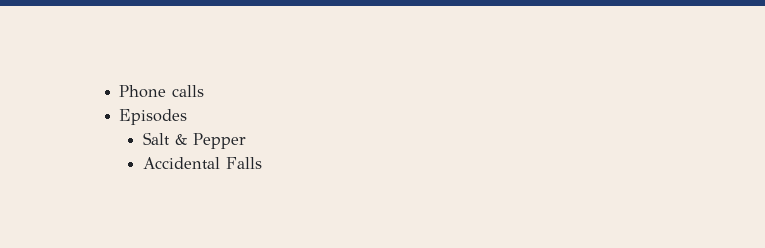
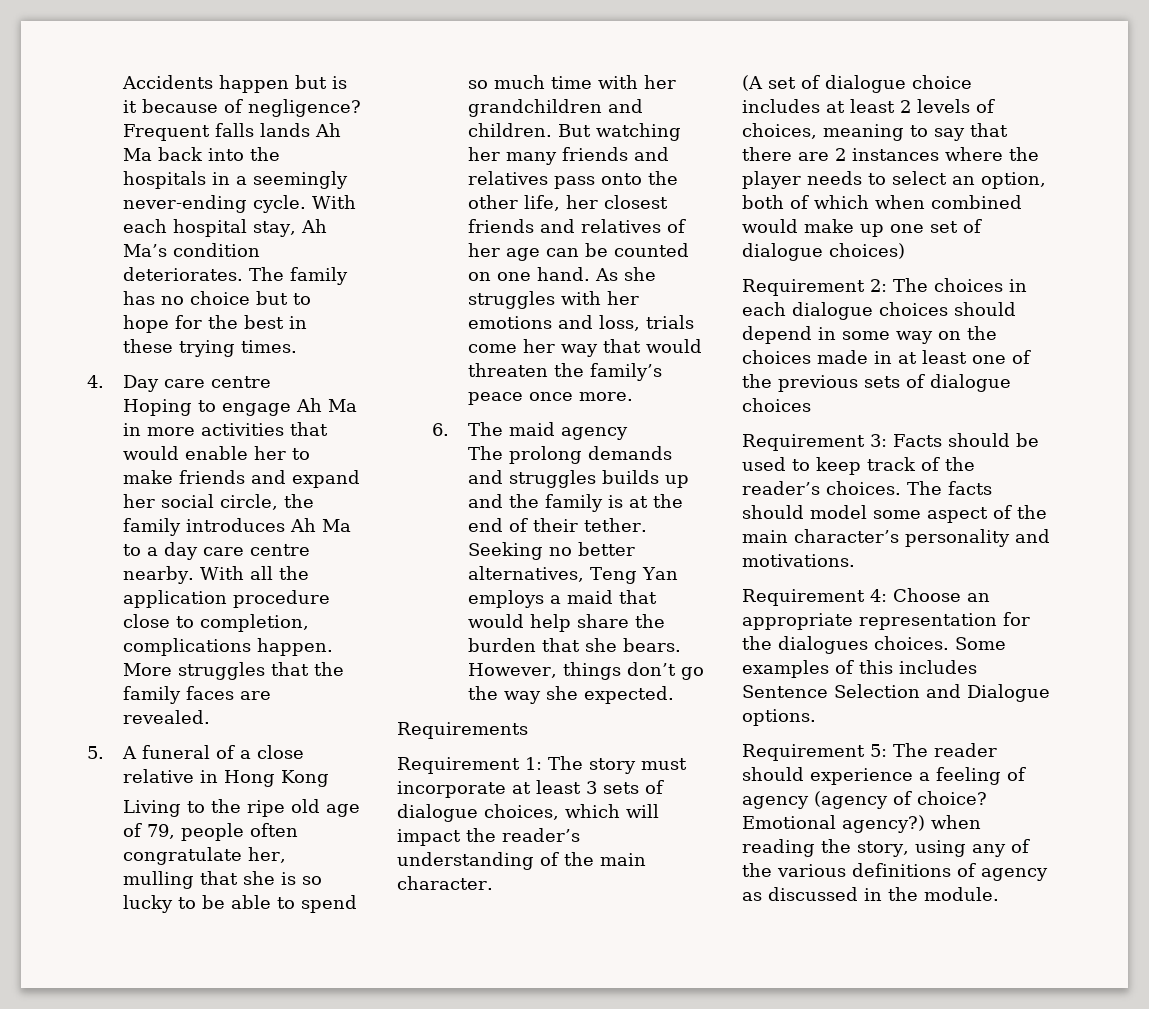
- Phone calls
- Episodes
- Salt & Pepper
- Accidental Falls
+ Accidents happen but is it because of negligence? Frequent falls lands Ah Ma back into the hospitals in a seemingly never-ending cycle. With each hospital stay, Ah Ma’s condition deteriorates. The family has no choice but to hope for the best in these trying times.
+ 4. Day care centre
+ Hoping to engage Ah Ma in more activities that would enable her to make friends and expand her social circle, the family introduces Ah Ma to a day care centre nearby. With all the application procedure close to completion, complications happen. More struggles that the family faces are revealed.
+ 5. A funeral of a close relative in Hong Kong
+ Living to the ripe old age of 79, people often congratulate her, mulling that she is so lucky to be able to spend so much time with her grandchildren and children. But watching her many friends and relatives pass onto the other life, her closest friends and relatives of her age can be counted on one hand. As she struggles with her emotions and loss, trials come her way that would threaten the family’s peace once more.
+ 6. The maid agency
+ The prolong demands and struggles builds up and the family is at the end of their tether. Seeking no better alternatives, Teng Yan employs a maid that would help share the burden that she bears. However, things don’t go the way she expected.
+ Requirements
+ Requirement 1: The story must incorporate at least 3 sets of dialogue choices, which will impact the reader’s understanding of the main character.
+ (A set of dialogue choice includes at least 2 levels of choices, meaning to say that there are 2 instances where the player needs to select an option, both of which when combined would make up one set of dialogue choices)
+ Requirement 2: The choices in each dialogue choices should depend in some way on the choices made in at least one of the previous sets of dialogue choices
+ Requirement 3: Facts should be used to keep track of the reader’s choices. The facts should model some aspect of the main character’s personality and motivations.
+ Requirement 4: Choose an appropriate representation for the dialogues choices. Some examples of this includes Sentence Selection and Dialogue options.
+ Requirement 5: The reader should experience a feeling of agency (agency of choice? Emotional agency?) when reading the story, using any of the various definitions of agency as discussed in the module.

